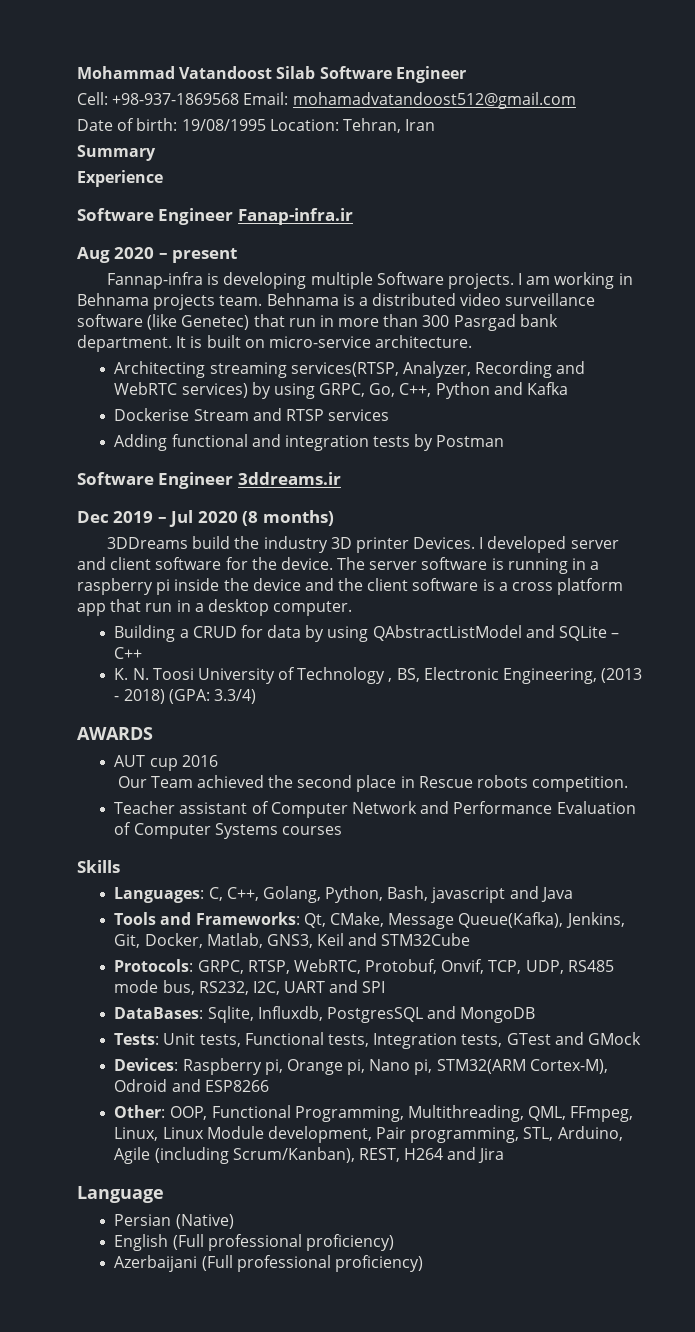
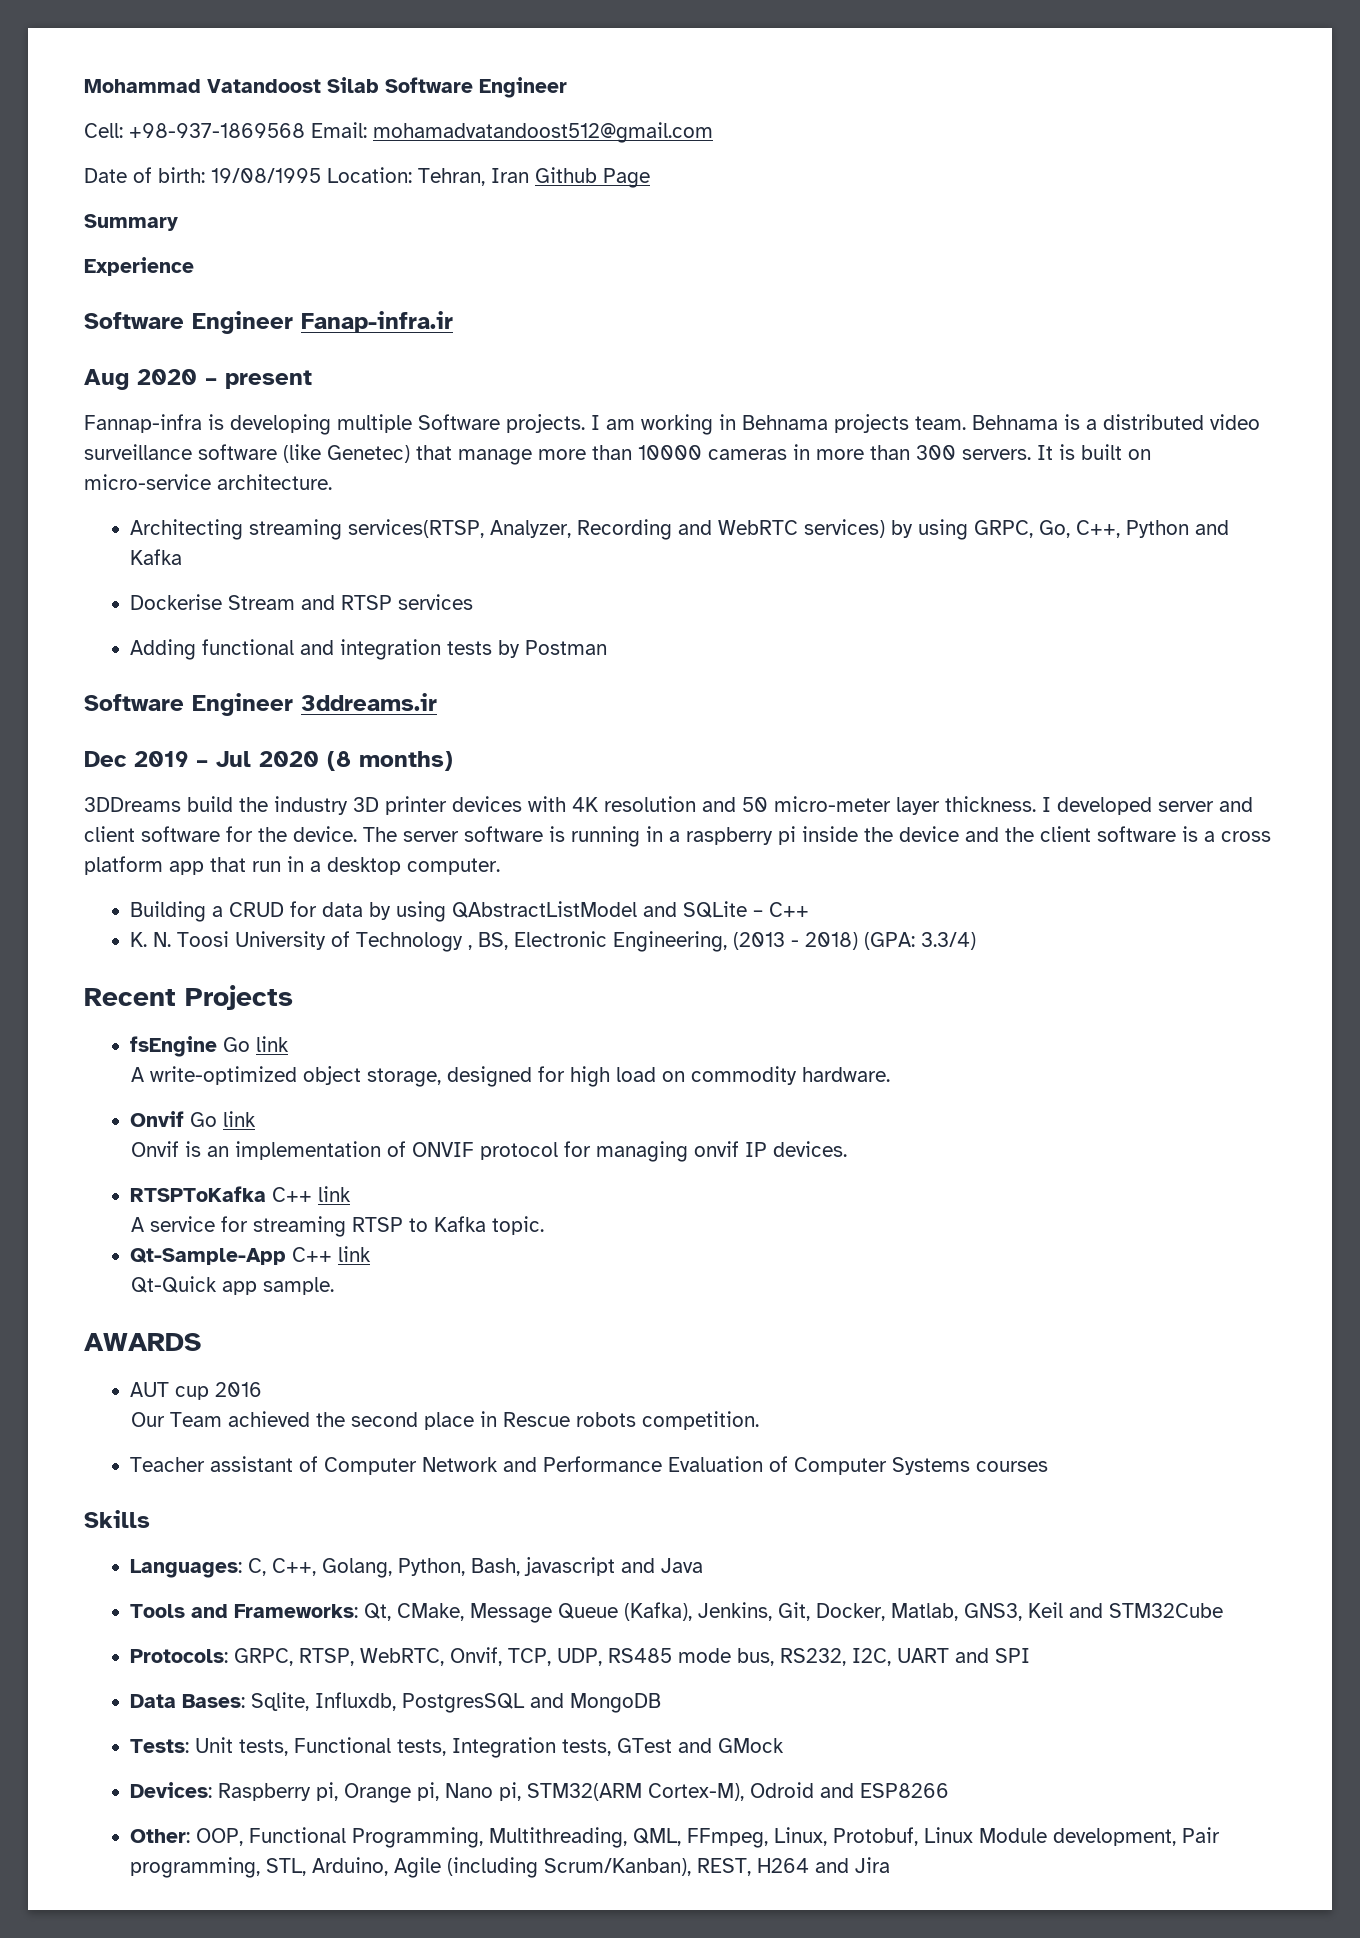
- Date of birth: 19/08/1995 Location: Tehran, Iran
+ Date of birth: 19/08/1995 Location: Tehran, Iran Github Page
- Behnama is a distributed video surveillance software (like Genetec) that run in more than 300 Pasrgad bank department.
+ Behnama is a distributed video surveillance software (like Genetec) that manage more than 10000 cameras in more than 300 servers.
- 3DDreams build the industry 3D printer Devices.
+ 3DDreams build the industry 3D printer devices with 4K resolution and 50 micro-meter layer thickness.
+ Recent Projects
+ fsEngine Go link
+ A write-optimized object storage, designed for high load on commodity hardware.
+ Onvif Go link
+ Onvif is an implementation of ONVIF protocol for managing onvif IP devices.
+ RTSPToKafka C++ link
+ A service for streaming RTSP to Kafka topic.
+ Qt-Sample-App C++ link
+ Qt-Quick app sample.
- Tools and Frameworks: Qt, CMake, Message Queue(Kafka), Jenkins, Git, Docker, Matlab, GNS3, Keil and STM32Cube
+ Tools and Frameworks: Qt, CMake, Message Queue (Kafka), Jenkins, Git, Docker, Matlab, GNS3, Keil and STM32Cube
- Protocols: GRPC, RTSP, WebRTC, Protobuf, Onvif, TCP, UDP, RS485 mode bus, RS232, I2C, UART and SPI
+ Protocols: GRPC, RTSP, WebRTC, Onvif, TCP, UDP, RS485 mode bus, RS232, I2C, UART and SPI
- DataBases: Sqlite, Influxdb, PostgresSQL and MongoDB
+ Data Bases: Sqlite, Influxdb, PostgresSQL and MongoDB
- Other: OOP, Functional Programming, Multithreading, QML, FFmpeg, Linux, Linux Module development, Pair programming, STL, Arduino, Agile (including Scrum/Kanban), REST, H264 and Jira
+ Other: OOP, Functional Programming, Multithreading, QML, FFmpeg, Linux, Protobuf, Linux Module development, Pair programming, STL, Arduino, Agile (including Scrum/Kanban), REST, H264 and Jira
- Language
- Persian (Native)
- English (Full professional proficiency)
- Azerbaijani (Full professional proficiency)

